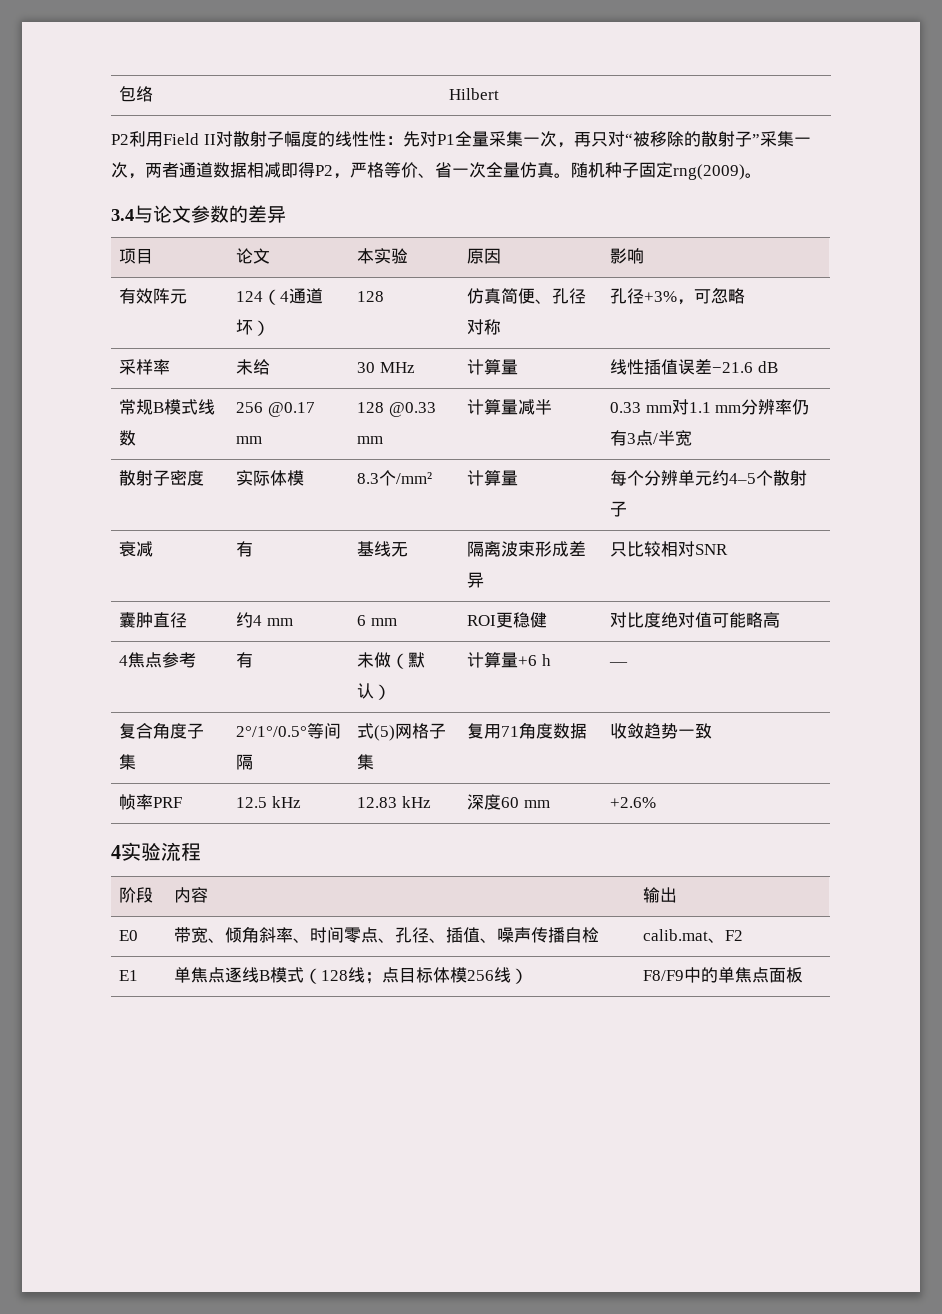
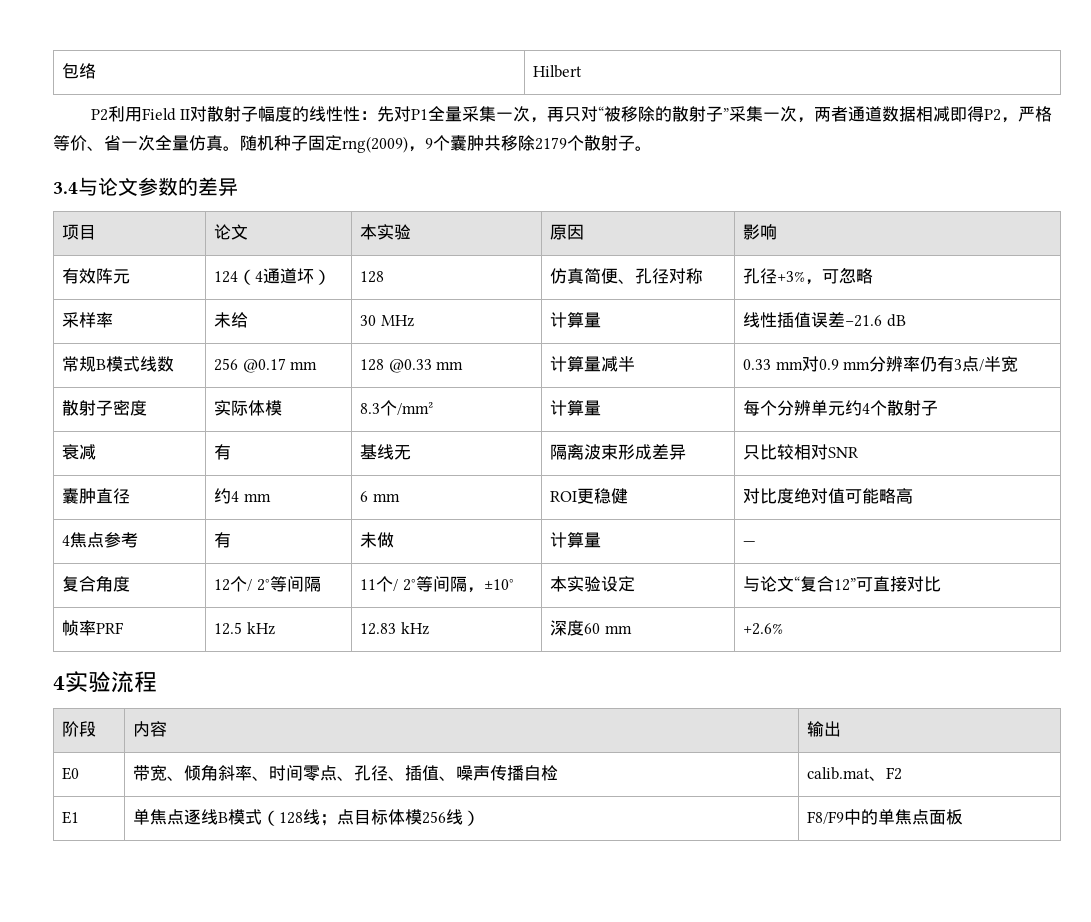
- 随机种子固定rng(2009)。
+ 随机种子固定rng(2009)，9个囊肿共移除2179个散射子。
- 常规B模式线数 | 256 @0.17 mm | 128 @0.33 mm | 计算量减半 | 0.33 mm对1.1 mm分辨率仍有3点/半宽
+ 常规B模式线数 | 256 @0.17 mm | 128 @0.33 mm | 计算量减半 | 0.33 mm对0.9 mm分辨率仍有3点/半宽
- 散射子密度 | 实际体模 | 8.3个/mm² | 计算量 | 每个分辨单元约4–5个散射子
+ 散射子密度 | 实际体模 | 8.3个/mm² | 计算量 | 每个分辨单元约4个散射子
- 4焦点参考 | 有 | 未做（默认） | 计算量+6 h | —
+ 4焦点参考 | 有 | 未做 | 计算量 | —
- 复合角度子集 | 2°/1°/0.5°等间隔 | 式(5)网格子集 | 复用71角度数据 | 收敛趋势一致
+ 复合角度 | 12个/ 2°等间隔 | 11个/ 2°等间隔，±10° | 本实验设定 | 与论文“复合12”可直接对比

